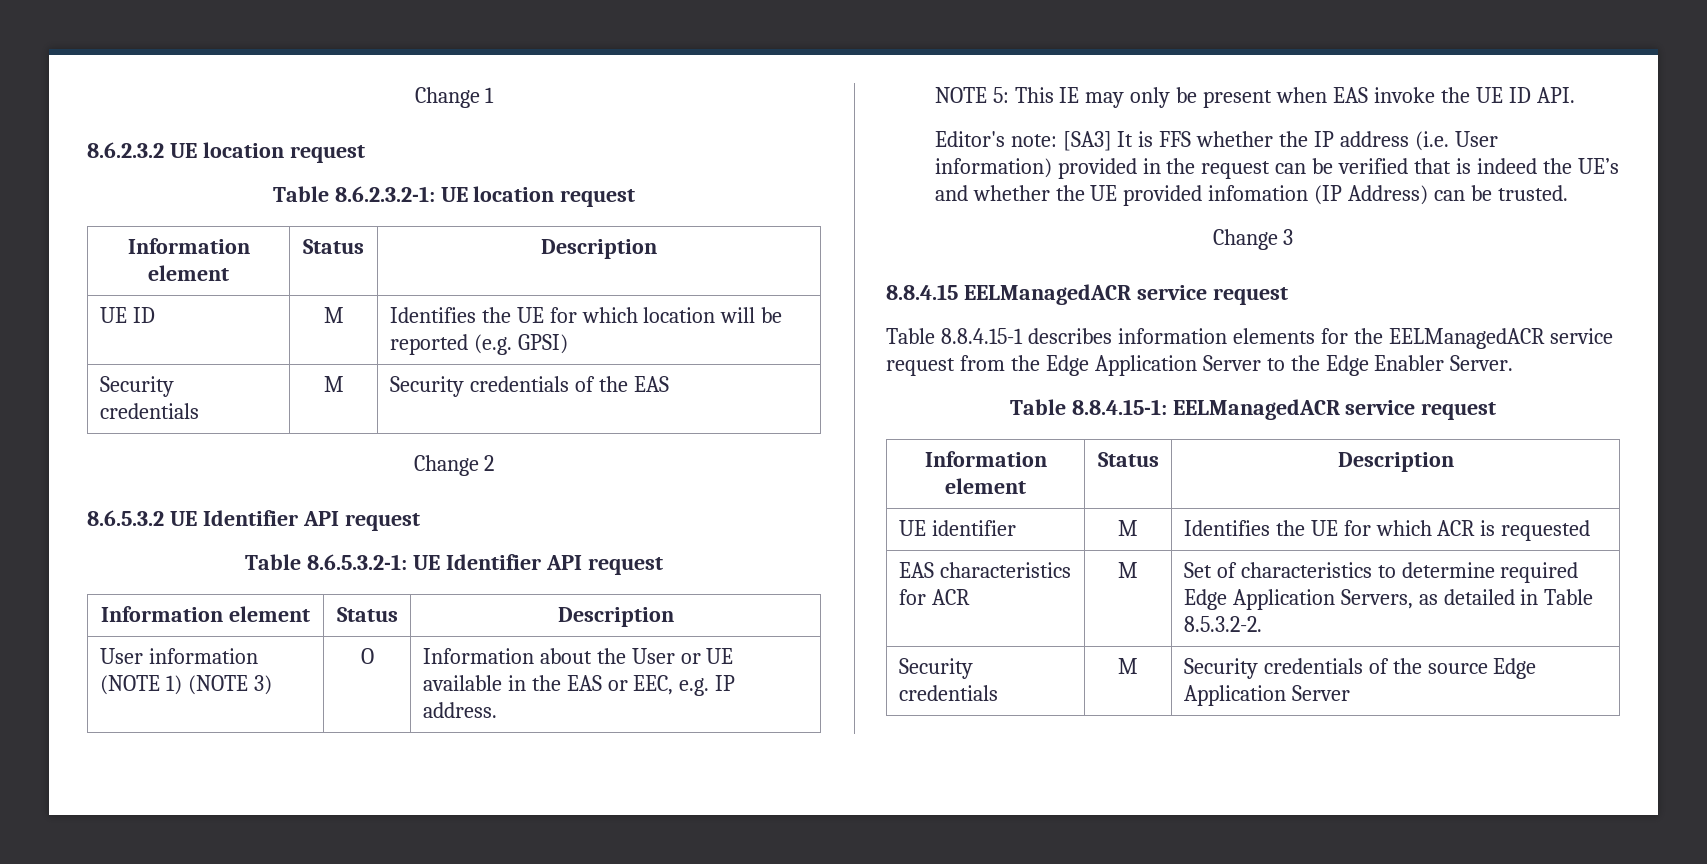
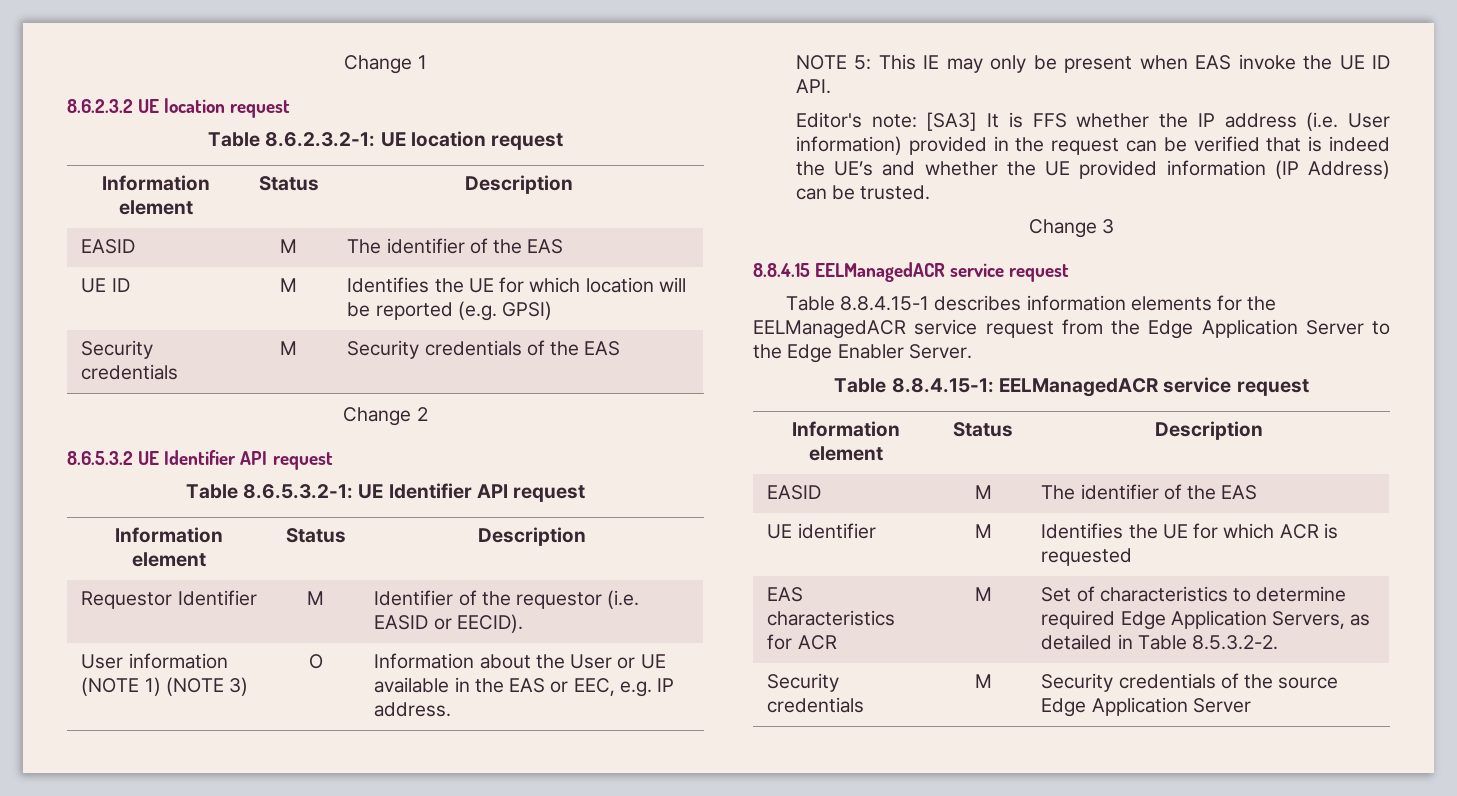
  Table 8.6.2.3.2-1: UE location request
  Information element | Status | Description
+ EASID | M | The identifier of the EAS
+ Requestor Identifier | M | Identifier of the requestor (i.e. EASID or EECID).
- Editor's note: [SA3] It is FFS whether the IP address (i.e. User information) provided in the request can be verified that is indeed the UE’s and whether the UE provided infomation (IP Address) can be trusted.
+ Editor's note: [SA3] It is FFS whether the IP address (i.e. User information) provided in the request can be verified that is indeed the UE’s and whether the UE provided information (IP Address) can be trusted.
  Table 8.8.4.15-1: EELManagedACR service request
  Information element | Status | Description
+ EASID | M | The identifier of the EAS

